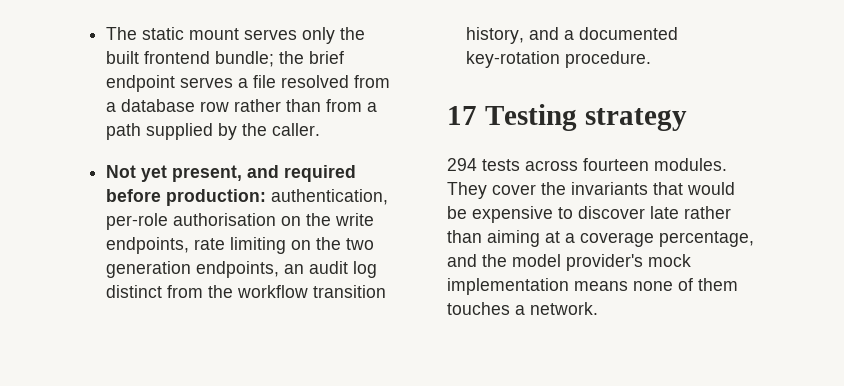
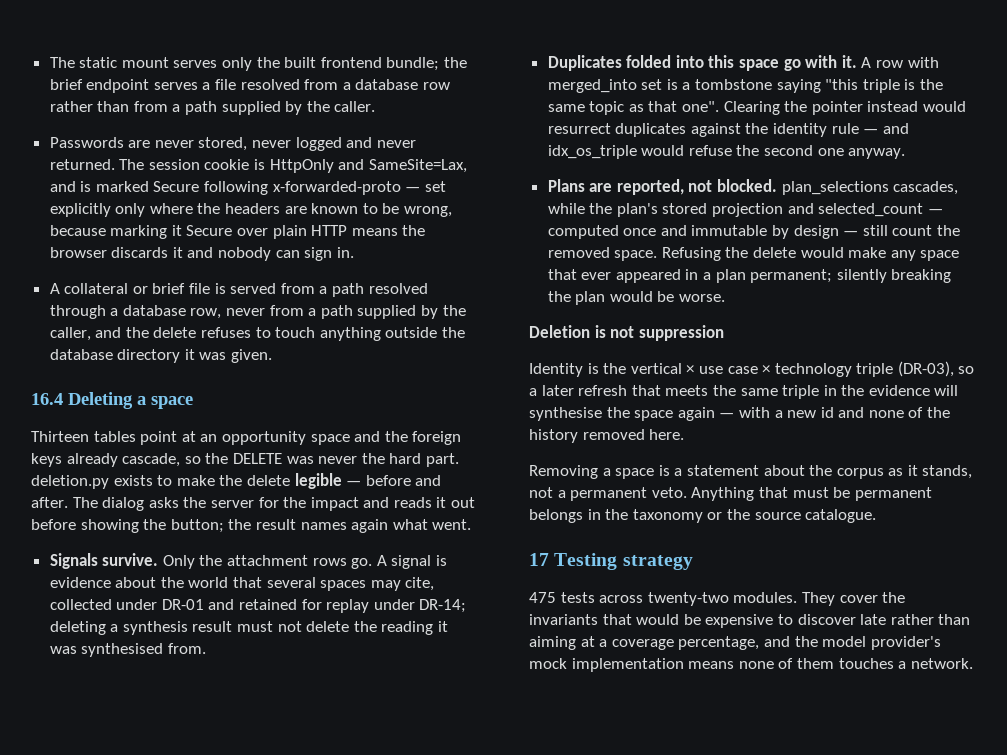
- Not yet present, and required before production: authentication, per-role authorisation on the write endpoints, rate limiting on the two generation endpoints, an audit log distinct from the workflow transition history, and a documented key-rotation procedure.
+ Passwords are never stored, never logged and never returned. The session cookie is HttpOnly and SameSite=Lax, and is marked Secure following x-forwarded-proto — set explicitly only where the headers are known to be wrong, because marking it Secure over plain HTTP means the browser discards it and nobody can sign in.
+ A collateral or brief file is served from a path resolved through a database row, never from a path supplied by the caller, and the delete refuses to touch anything outside the database directory it was given.
+ 16.4 Deleting a space
+ Thirteen tables point at an opportunity space and the foreign keys already cascade, so the DELETE was never the hard part. deletion.py exists to make the delete legible — before and after. The dialog asks the server for the impact and reads it out before showing the button; the result names again what went.
+ Signals survive. Only the attachment rows go. A signal is evidence about the world that several spaces may cite, collected under DR-01 and retained for replay under DR-14; deleting a synthesis result must not delete the reading it was synthesised from.
+ Duplicates folded into this space go with it. A row with merged_into set is a tombstone saying "this triple is the same topic as that one". Clearing the pointer instead would resurrect duplicates against the identity rule — and idx_os_triple would refuse the second one anyway.
+ Plans are reported, not blocked. plan_selections cascades, while the plan's stored projection and selected_count — computed once and immutable by design — still count the removed space. Refusing the delete would make any space that ever appeared in a plan permanent; silently breaking the plan would be worse.
+ Deletion is not suppression
+ Identity is the vertical × use case × technology triple (DR-03), so a later refresh that meets the same triple in the evidence will synthesise the space again — with a new id and none of the history removed here.
+ Removing a space is a statement about the corpus as it stands, not a permanent veto. Anything that must be permanent belongs in the taxonomy or the source catalogue.
- 294 tests across fourteen modules.
+ 475 tests across twenty-two modules.

